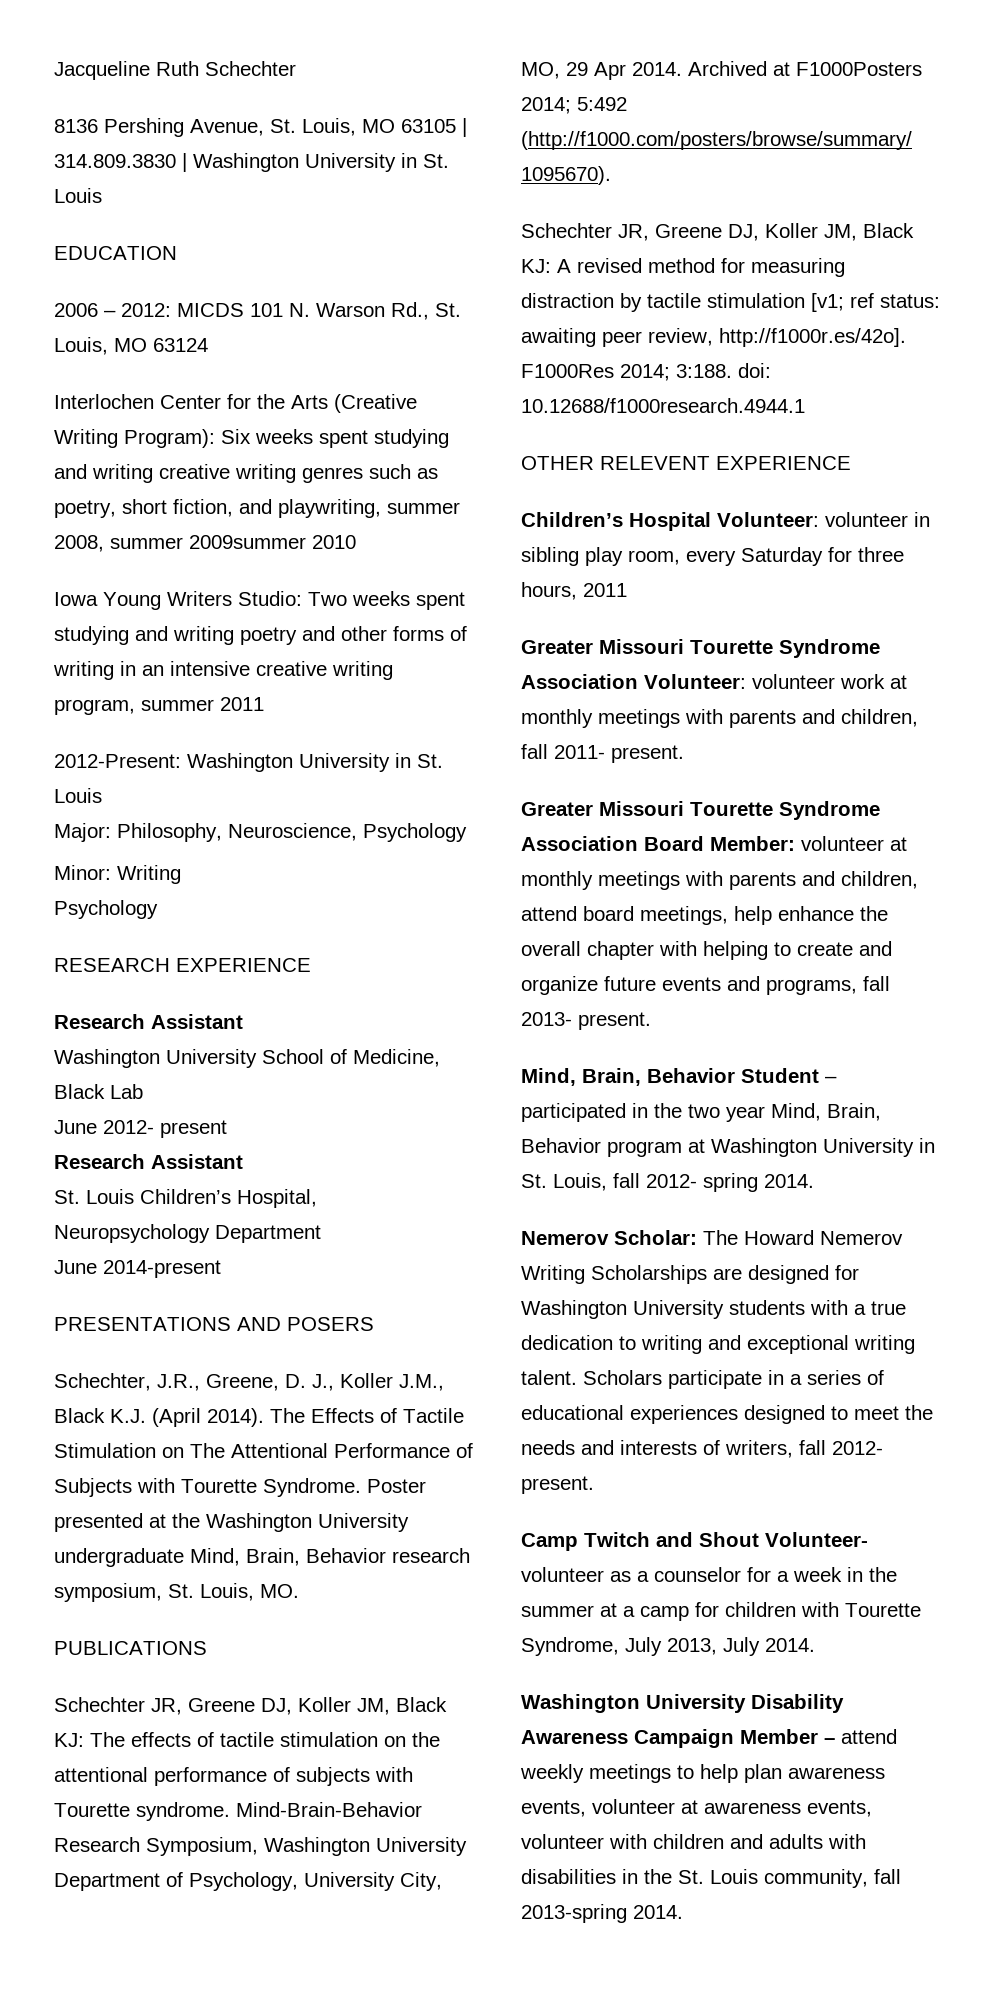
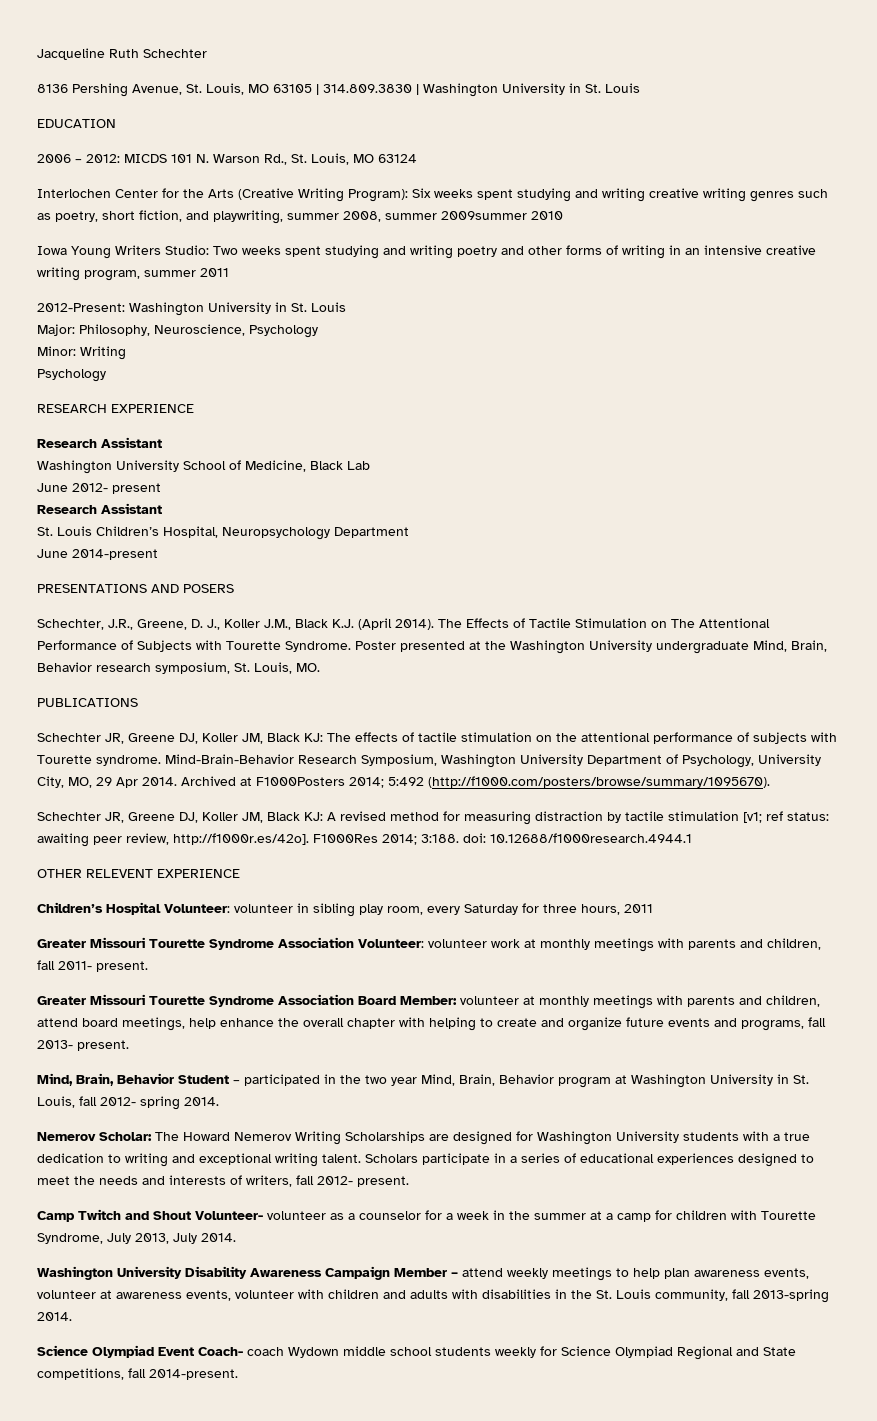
+ Science Olympiad Event Coach- coach Wydown middle school students weekly for Science Olympiad Regional and State competitions, fall 2014-present.

